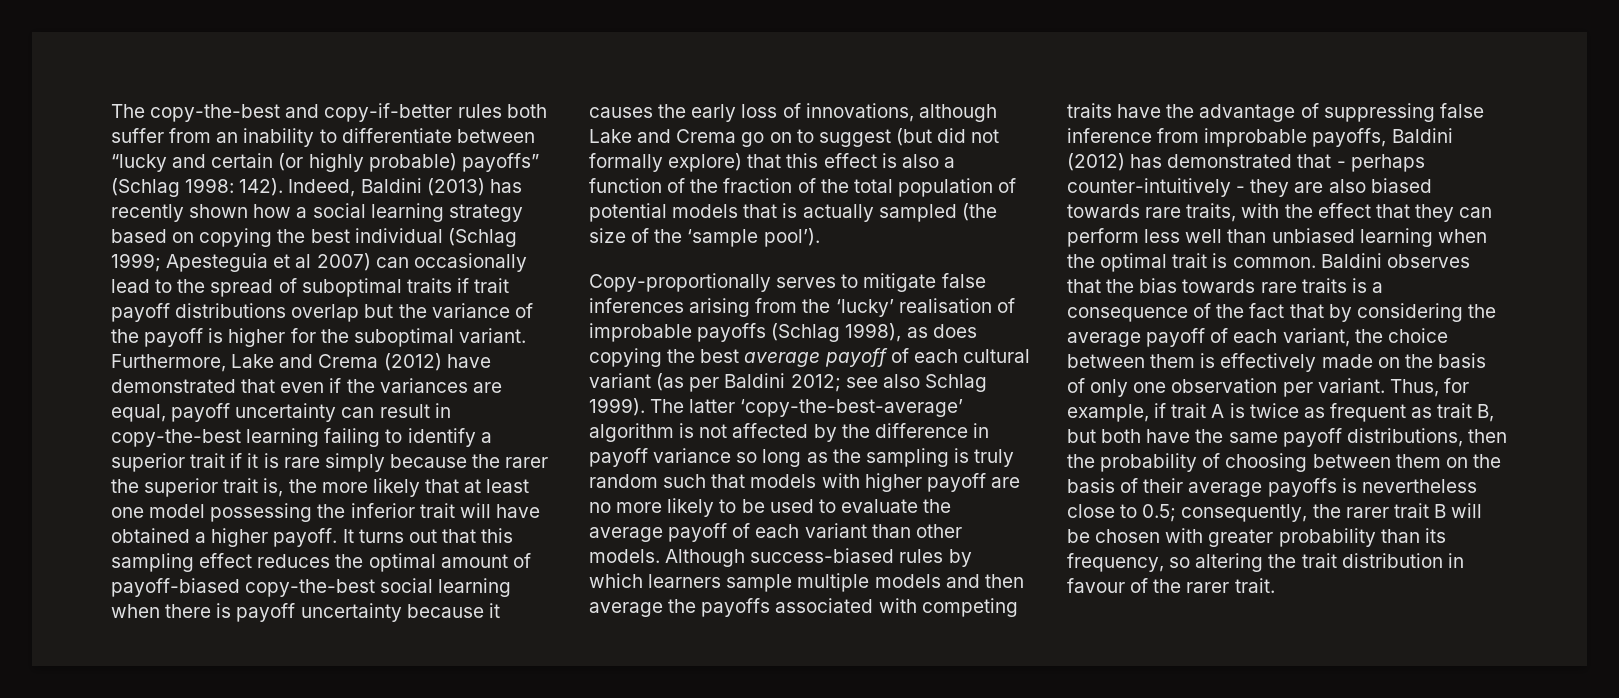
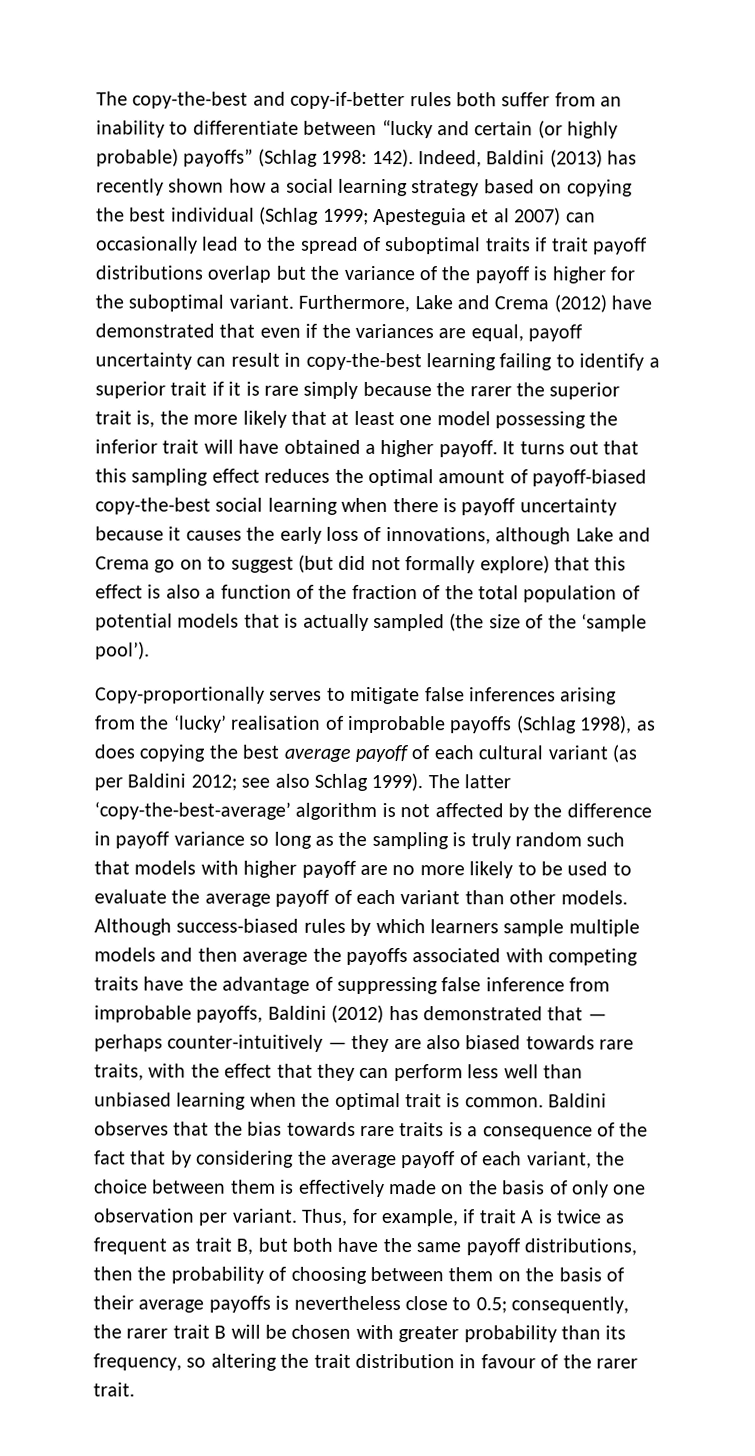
- Although success-biased rules by which learners sample multiple models and then average the payoffs associated with competing traits have the advantage of suppressing false inference from improbable payoffs, Baldini (2012) has demonstrated that - perhaps counter-intuitively - they are also biased towards rare traits, with the effect that they can perform less well than unbiased learning when the optimal trait is common.
+ Although success-biased rules by which learners sample multiple models and then average the payoffs associated with competing traits have the advantage of suppressing false inference from improbable payoffs, Baldini (2012) has demonstrated that — perhaps counter-intuitively — they are also biased towards rare traits, with the effect that they can perform less well than unbiased learning when the optimal trait is common.

